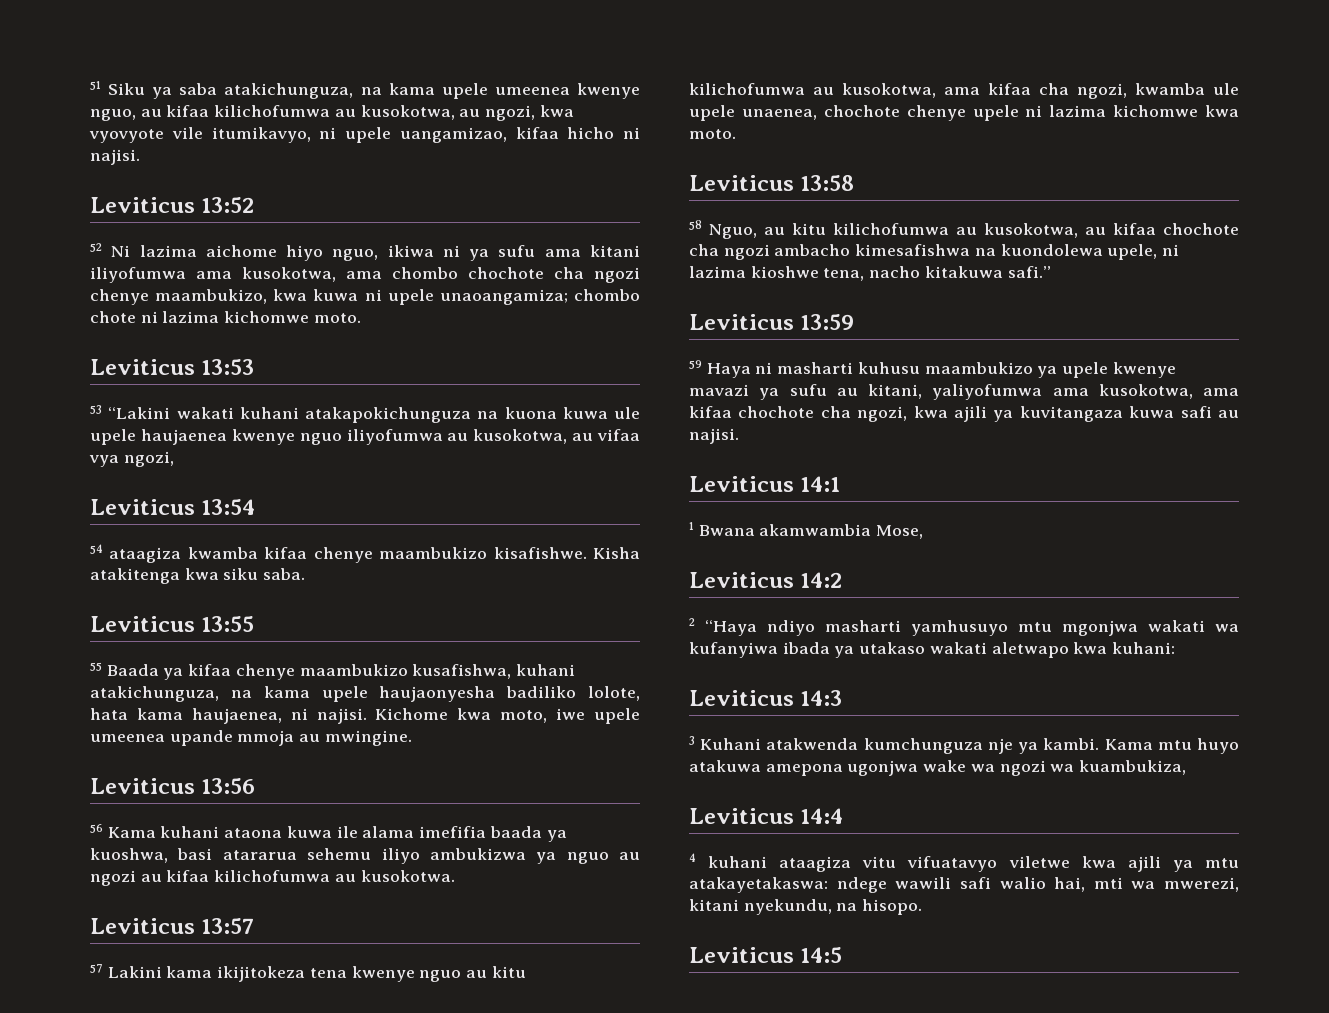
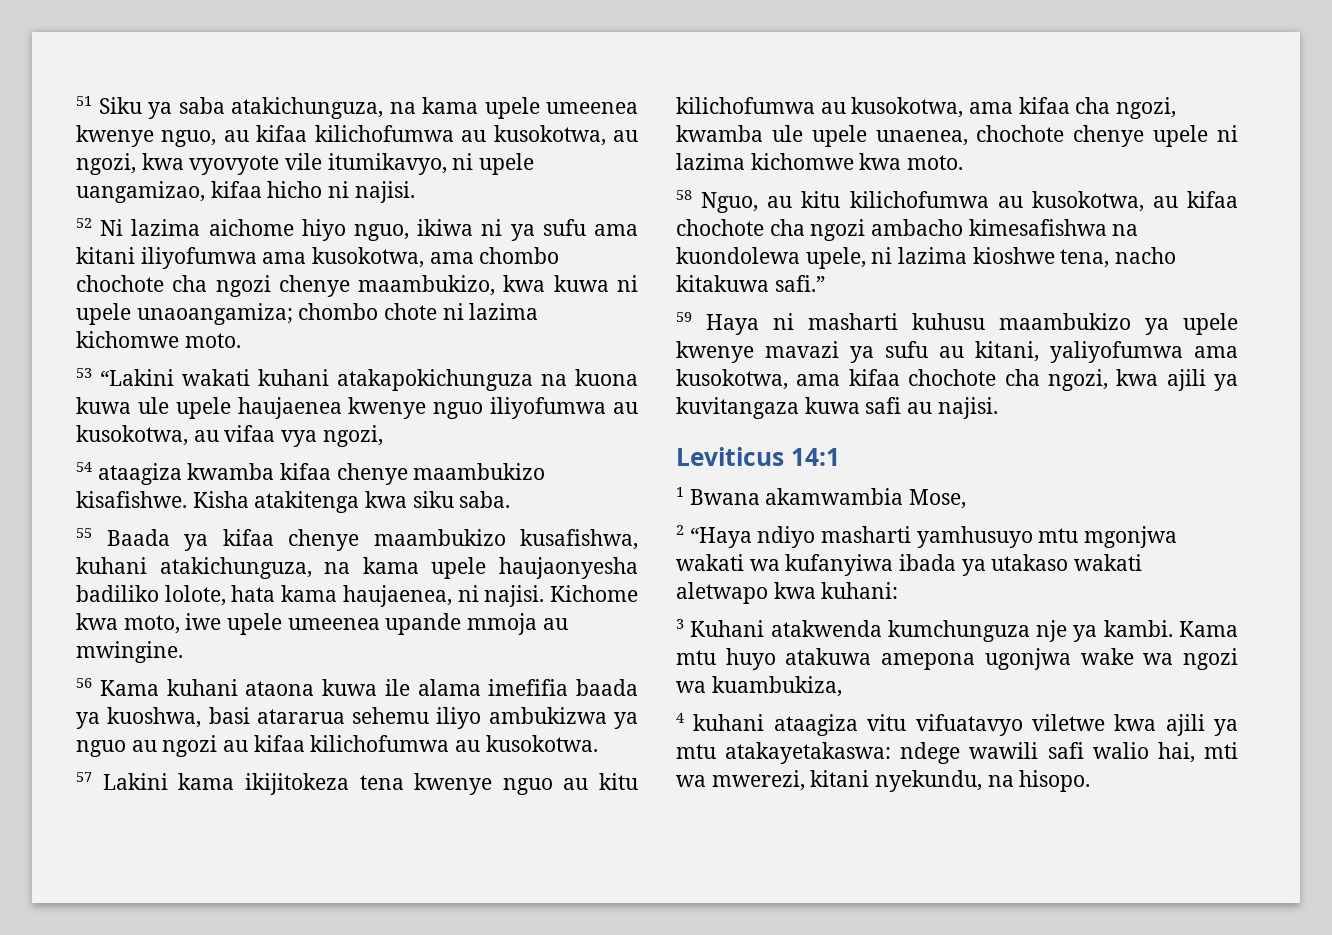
- Leviticus 13:52
- Leviticus 13:53
- Leviticus 13:54
- Leviticus 13:55
- Leviticus 13:56
- Leviticus 13:57
- Leviticus 13:58
- Leviticus 13:59
- Leviticus 14:2
- Leviticus 14:3
- Leviticus 14:4
- Leviticus 14:5

